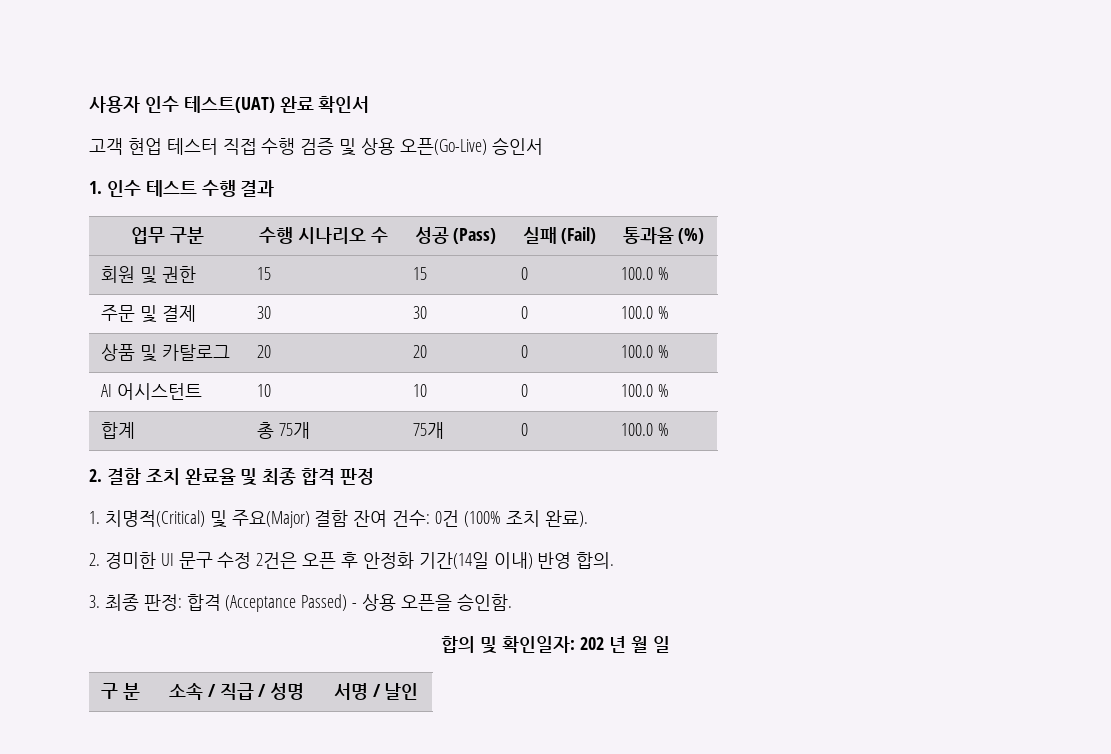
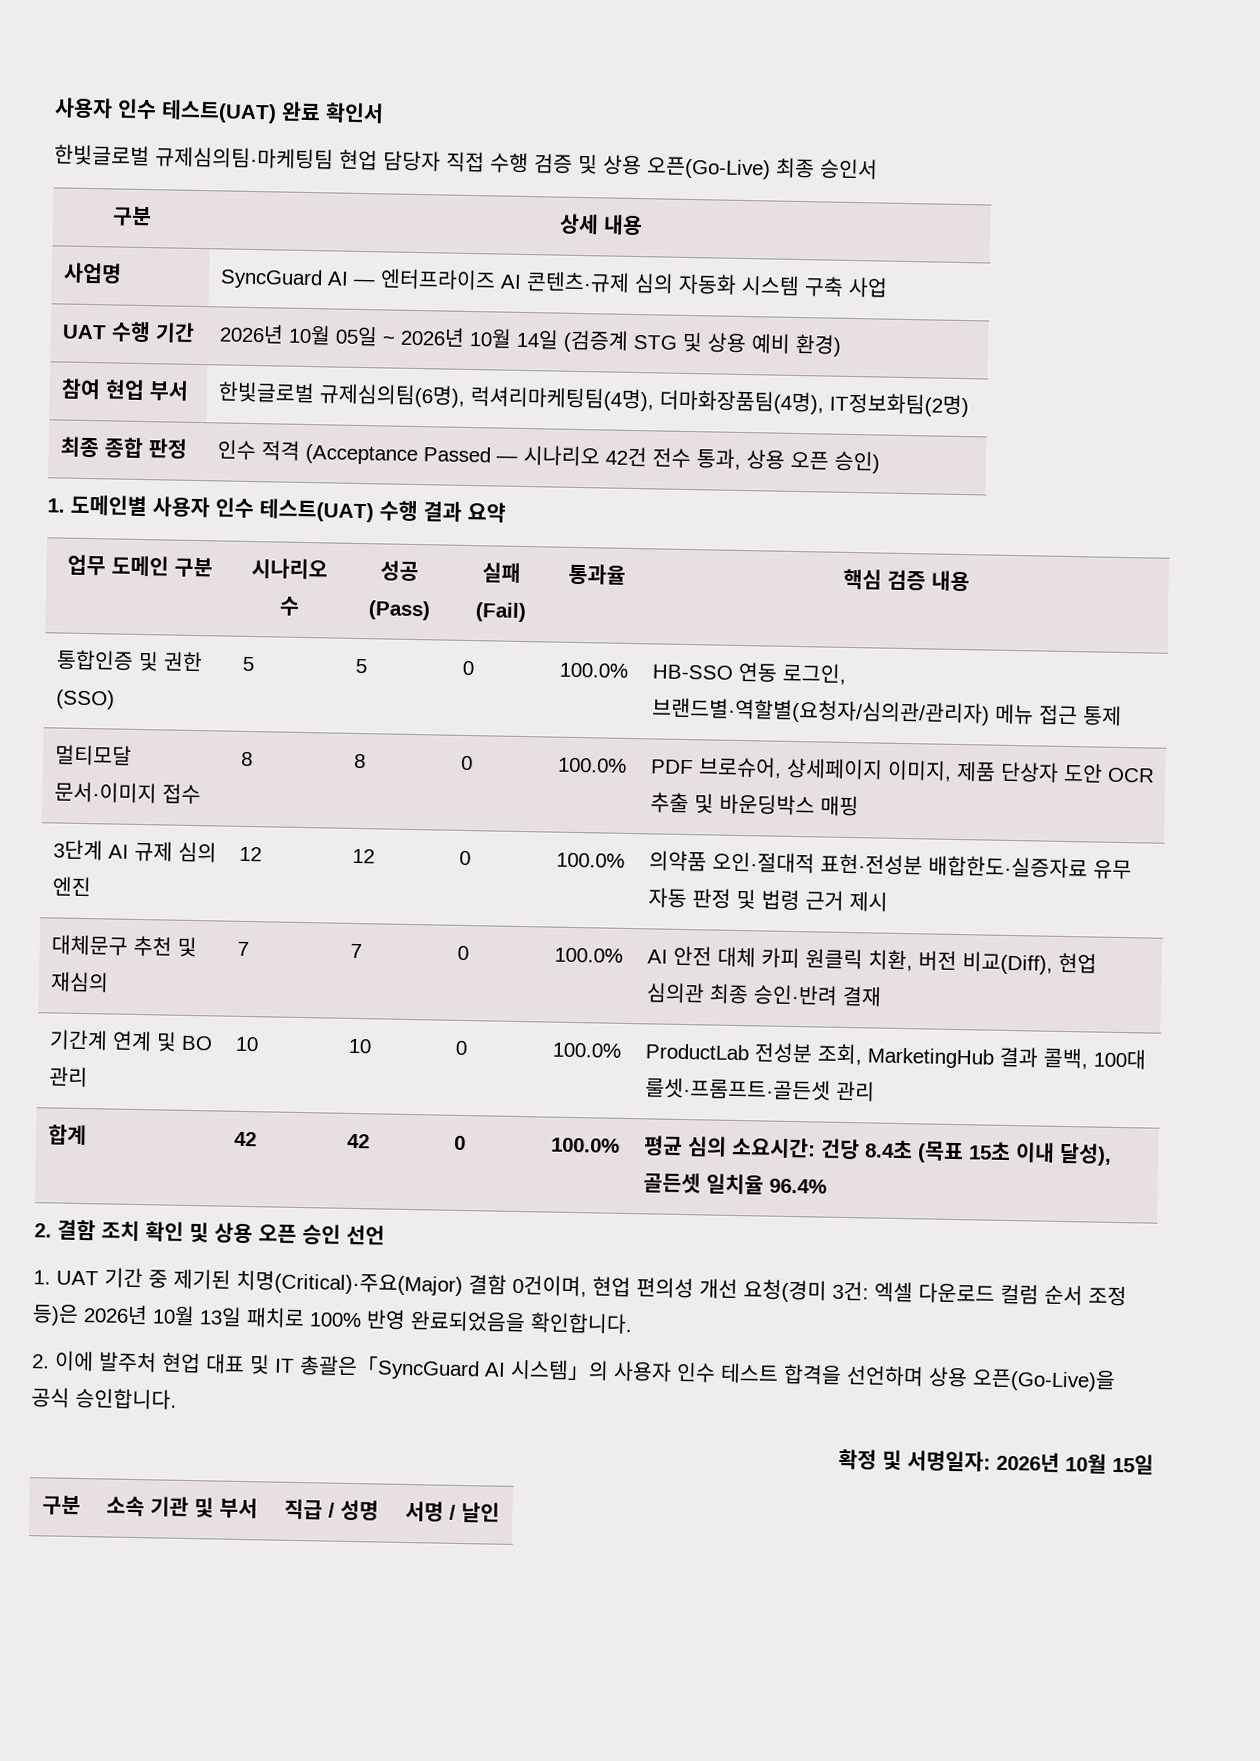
- 고객 현업 테스터 직접 수행 검증 및 상용 오픈(Go-Live) 승인서
+ 한빛글로벌 규제심의팀·마케팅팀 현업 담당자 직접 수행 검증 및 상용 오픈(Go-Live) 최종 승인서
- 1. 인수 테스트 수행 결과
+ 구분 | 상세 내용
+ 사업명 | SyncGuard AI — 엔터프라이즈 AI 콘텐츠·규제 심의 자동화 시스템 구축 사업
+ UAT 수행 기간 | 2026년 10월 05일 ~ 2026년 10월 14일 (검증계 STG 및 상용 예비 환경)
+ 참여 현업 부서 | 한빛글로벌 규제심의팀(6명), 럭셔리마케팅팀(4명), 더마화장품팀(4명), IT정보화팀(2명)
+ 최종 종합 판정 | 인수 적격 (Acceptance Passed — 시나리오 42건 전수 통과, 상용 오픈 승인)
+ 1. 도메인별 사용자 인수 테스트(UAT) 수행 결과 요약
- 업무 구분 | 수행 시나리오 수 | 성공 (Pass) | 실패 (Fail) | 통과율 (%)
- 회원 및 권한 | 15 | 15 | 0 | 100.0 %
- 주문 및 결제 | 30 | 30 | 0 | 100.0 %
- 상품 및 카탈로그 | 20 | 20 | 0 | 100.0 %
- AI 어시스턴트 | 10 | 10 | 0 | 100.0 %
- 합계 | 총 75개 | 75개 | 0 | 100.0 %
- 2. 결함 조치 완료율 및 최종 합격 판정
- 1. 치명적(Critical) 및 주요(Major) 결함 잔여 건수: 0건 (100% 조치 완료).
- 2. 경미한 UI 문구 수정 2건은 오픈 후 안정화 기간(14일 이내) 반영 합의.
- 3. 최종 판정: 합격 (Acceptance Passed) - 상용 오픈을 승인함.
- 합의 및 확인일자: 202 년 월 일
- 구 분 | 소속 / 직급 / 성명 | 서명 / 날인
+ 업무 도메인 구분 | 시나리오 수 | 성공 (Pass) | 실패 (Fail) | 통과율 | 핵심 검증 내용
+ 통합인증 및 권한 (SSO) | 5 | 5 | 0 | 100.0% | HB-SSO 연동 로그인, 브랜드별·역할별(요청자/심의관/관리자) 메뉴 접근 통제
+ 멀티모달 문서·이미지 접수 | 8 | 8 | 0 | 100.0% | PDF 브로슈어, 상세페이지 이미지, 제품 단상자 도안 OCR 추출 및 바운딩박스 매핑
+ 3단계 AI 규제 심의 엔진 | 12 | 12 | 0 | 100.0% | 의약품 오인·절대적 표현·전성분 배합한도·실증자료 유무 자동 판정 및 법령 근거 제시
+ 대체문구 추천 및 재심의 | 7 | 7 | 0 | 100.0% | AI 안전 대체 카피 원클릭 치환, 버전 비교(Diff), 현업 심의관 최종 승인·반려 결재
+ 기간계 연계 및 BO 관리 | 10 | 10 | 0 | 100.0% | ProductLab 전성분 조회, MarketingHub 결과 콜백, 100대 룰셋·프롬프트·골든셋 관리
+ 합계 | 42 | 42 | 0 | 100.0% | 평균 심의 소요시간: 건당 8.4초 (목표 15초 이내 달성), 골든셋 일치율 96.4%
+ 2. 결함 조치 확인 및 상용 오픈 승인 선언
+ 1. UAT 기간 중 제기된 치명(Critical)·주요(Major) 결함 0건이며, 현업 편의성 개선 요청(경미 3건: 엑셀 다운로드 컬럼 순서 조정 등)은 2026년 10월 13일 패치로 100% 반영 완료되었음을 확인합니다.
+ 2. 이에 발주처 현업 대표 및 IT 총괄은「SyncGuard AI 시스템」의 사용자 인수 테스트 합격을 선언하며 상용 오픈(Go-Live)을 공식 승인합니다.
+ 확정 및 서명일자: 2026년 10월 15일
+ 구분 | 소속 기관 및 부서 | 직급 / 성명 | 서명 / 날인

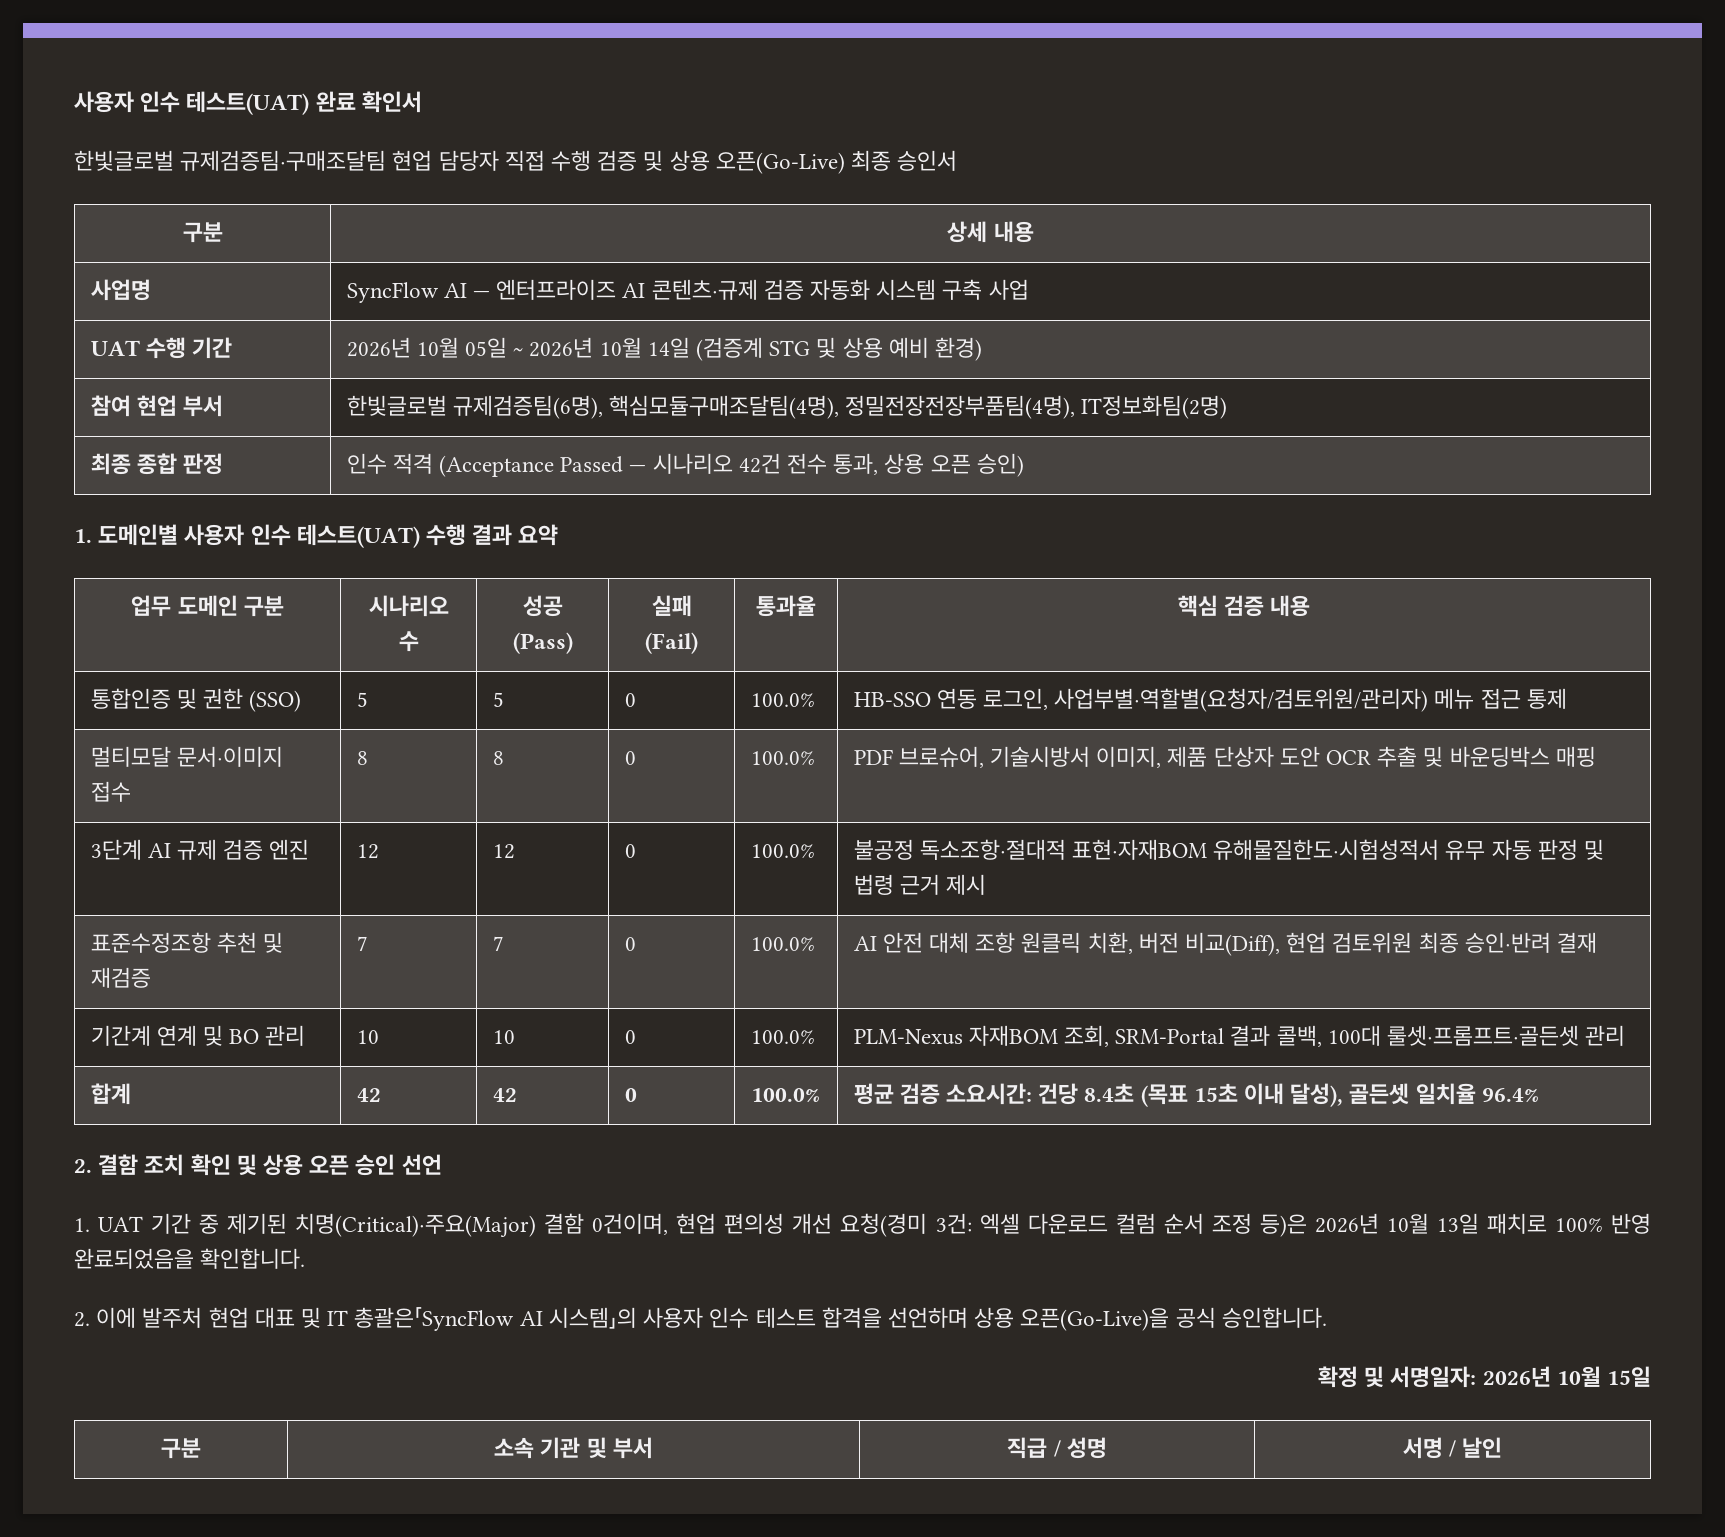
- 한빛글로벌 규제심의팀·마케팅팀 현업 담당자 직접 수행 검증 및 상용 오픈(Go-Live) 최종 승인서
+ 한빛글로벌 규제검증팀·구매조달팀 현업 담당자 직접 수행 검증 및 상용 오픈(Go-Live) 최종 승인서
- 사업명 | SyncGuard AI — 엔터프라이즈 AI 콘텐츠·규제 심의 자동화 시스템 구축 사업
+ 사업명 | SyncFlow AI — 엔터프라이즈 AI 콘텐츠·규제 검증 자동화 시스템 구축 사업
- 참여 현업 부서 | 한빛글로벌 규제심의팀(6명), 럭셔리마케팅팀(4명), 더마화장품팀(4명), IT정보화팀(2명)
+ 참여 현업 부서 | 한빛글로벌 규제검증팀(6명), 핵심모듈구매조달팀(4명), 정밀전장전장부품팀(4명), IT정보화팀(2명)
- 통합인증 및 권한 (SSO) | 5 | 5 | 0 | 100.0% | HB-SSO 연동 로그인, 브랜드별·역할별(요청자/심의관/관리자) 메뉴 접근 통제
+ 통합인증 및 권한 (SSO) | 5 | 5 | 0 | 100.0% | HB-SSO 연동 로그인, 사업부별·역할별(요청자/검토위원/관리자) 메뉴 접근 통제
- 멀티모달 문서·이미지 접수 | 8 | 8 | 0 | 100.0% | PDF 브로슈어, 상세페이지 이미지, 제품 단상자 도안 OCR 추출 및 바운딩박스 매핑
+ 멀티모달 문서·이미지 접수 | 8 | 8 | 0 | 100.0% | PDF 브로슈어, 기술시방서 이미지, 제품 단상자 도안 OCR 추출 및 바운딩박스 매핑
- 3단계 AI 규제 심의 엔진 | 12 | 12 | 0 | 100.0% | 의약품 오인·절대적 표현·전성분 배합한도·실증자료 유무 자동 판정 및 법령 근거 제시
+ 3단계 AI 규제 검증 엔진 | 12 | 12 | 0 | 100.0% | 불공정 독소조항·절대적 표현·자재BOM 유해물질한도·시험성적서 유무 자동 판정 및 법령 근거 제시
- 대체문구 추천 및 재심의 | 7 | 7 | 0 | 100.0% | AI 안전 대체 카피 원클릭 치환, 버전 비교(Diff), 현업 심의관 최종 승인·반려 결재
+ 표준수정조항 추천 및 재검증 | 7 | 7 | 0 | 100.0% | AI 안전 대체 조항 원클릭 치환, 버전 비교(Diff), 현업 검토위원 최종 승인·반려 결재
- 기간계 연계 및 BO 관리 | 10 | 10 | 0 | 100.0% | ProductLab 전성분 조회, MarketingHub 결과 콜백, 100대 룰셋·프롬프트·골든셋 관리
+ 기간계 연계 및 BO 관리 | 10 | 10 | 0 | 100.0% | PLM-Nexus 자재BOM 조회, SRM-Portal 결과 콜백, 100대 룰셋·프롬프트·골든셋 관리
- 합계 | 42 | 42 | 0 | 100.0% | 평균 심의 소요시간: 건당 8.4초 (목표 15초 이내 달성), 골든셋 일치율 96.4%
+ 합계 | 42 | 42 | 0 | 100.0% | 평균 검증 소요시간: 건당 8.4초 (목표 15초 이내 달성), 골든셋 일치율 96.4%
- 2. 이에 발주처 현업 대표 및 IT 총괄은「SyncGuard AI 시스템」의 사용자 인수 테스트 합격을 선언하며 상용 오픈(Go-Live)을 공식 승인합니다.
+ 2. 이에 발주처 현업 대표 및 IT 총괄은「SyncFlow AI 시스템」의 사용자 인수 테스트 합격을 선언하며 상용 오픈(Go-Live)을 공식 승인합니다.

